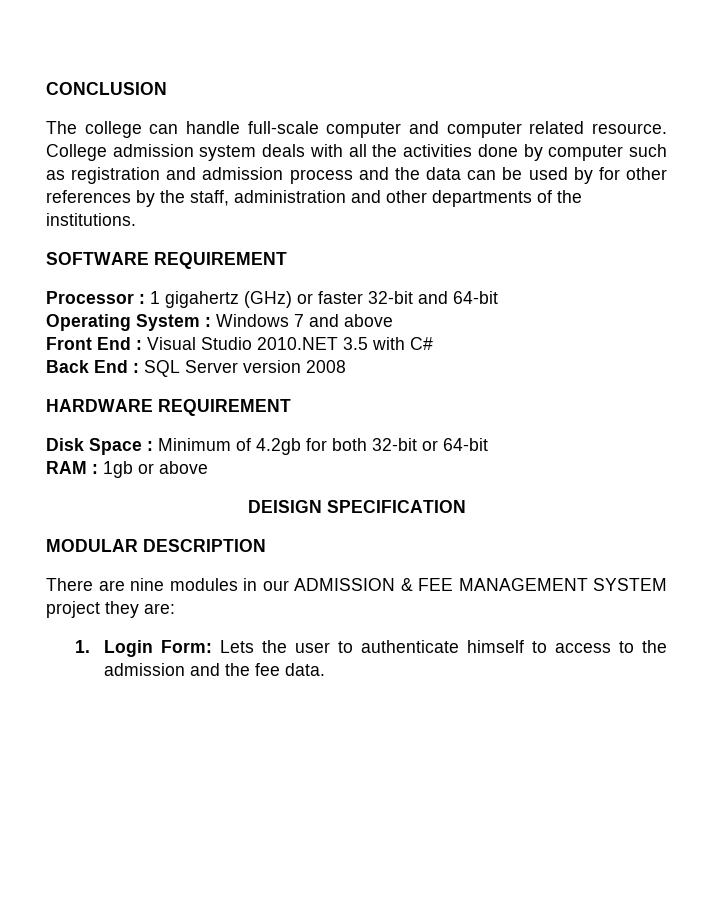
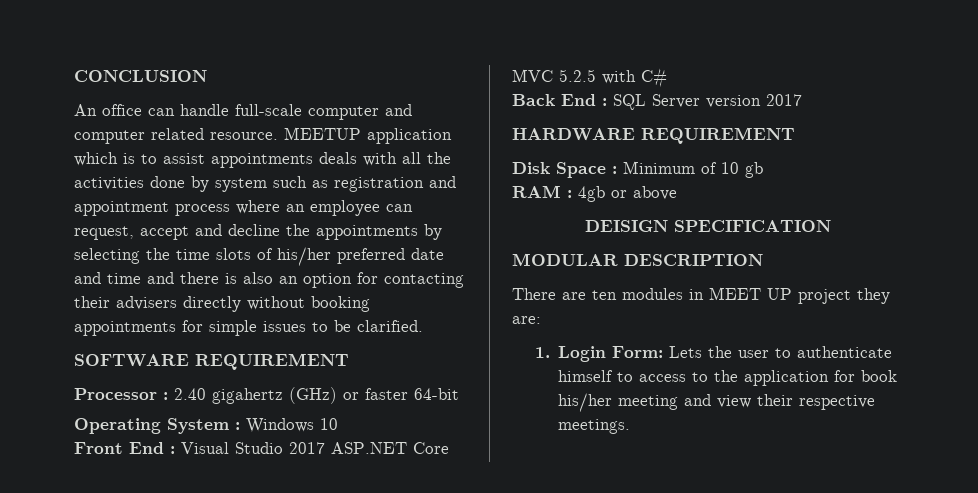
- The college can handle full-scale computer and computer related resource.
+ An office can handle full-scale computer and computer related resource.
- College admission system deals with all the activities done by computer such as registration and admission process and the data can be used by for other references by the staff, administration and other departments of the institutions.
+ MEETUP application which is to assist appointments deals with all the activities done by system such as registration and appointment process where an employee can request, accept and decline the appointments by selecting the time slots of his/her preferred date and time and there is also an option for contacting their advisers directly without booking appointments for simple issues to be clarified.
- Processor : 1 gigahertz (GHz) or faster 32-bit and 64-bit
+ Processor : 2.40 gigahertz (GHz) or faster 64-bit
- Operating System : Windows 7 and above
+ Operating System : Windows 10
- Front End : Visual Studio 2010.NET 3.5 with C#
+ Front End : Visual Studio 2017 ASP.NET Core MVC 5.2.5 with C#
- Back End : SQL Server version 2008
+ Back End : SQL Server version 2017
- Disk Space : Minimum of 4.2gb for both 32-bit or 64-bit
+ Disk Space : Minimum of 10 gb
- RAM : 1gb or above
+ RAM : 4gb or above
- There are nine modules in our ADMISSION & FEE MANAGEMENT SYSTEM project they are:
+ There are ten modules in MEET UP project they are:
- 1. Login Form: Lets the user to authenticate himself to access to the admission and the fee data.
+ 1. Login Form: Lets the user to authenticate himself to access to the application for book his/her meeting and view their respective meetings.

